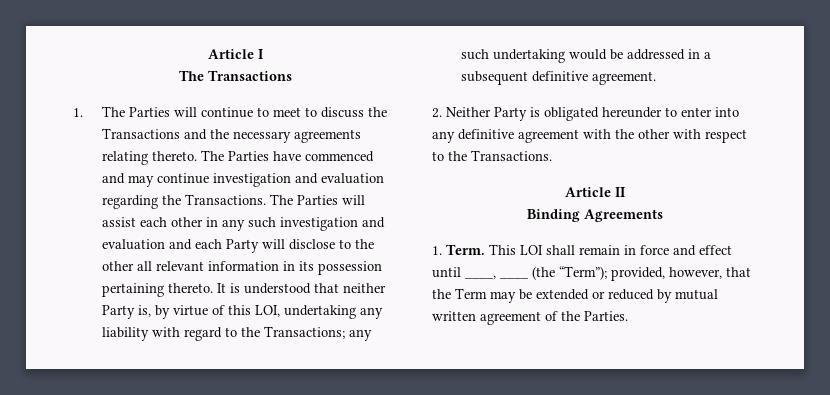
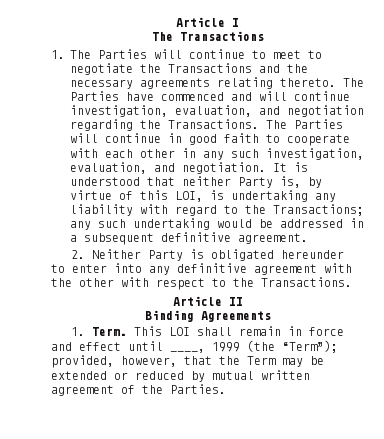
- 1. The Parties will continue to meet to discuss the Transactions and the necessary agreements relating thereto.
+ 1. The Parties will continue to meet to negotiate the Transactions and the necessary agreements relating thereto.
- The Parties have commenced and may continue investigation and evaluation regarding the Transactions.
+ The Parties have commenced and will continue investigation, evaluation, and negotiation regarding the Transactions.
- The Parties will assist each other in any such investigation and evaluation and each Party will disclose to the other all relevant information in its possession pertaining thereto.
+ The Parties will continue in good faith to cooperate with each other in any such investigation, evaluation, and negotiation.
- It is understood that neither Party is, by virtue of this LOI, undertaking any liability with regard to the Transactions; any such undertaking would be addressed in a subsequent definitive agreement.
+ It is understood that neither Party is, by virtue of this LOI, is undertaking any liability with regard to the Transactions; any such undertaking would be addressed in a subsequent definitive agreement.
- This LOI shall remain in force and effect until ____, ____ (the “Term”); provided, however, that the Term may be extended or reduced by mutual written agreement of the Parties.
+ This LOI shall remain in force and effect until ____, 1999 (the “Term”); provided, however, that the Term may be extended or reduced by mutual written agreement of the Parties.

